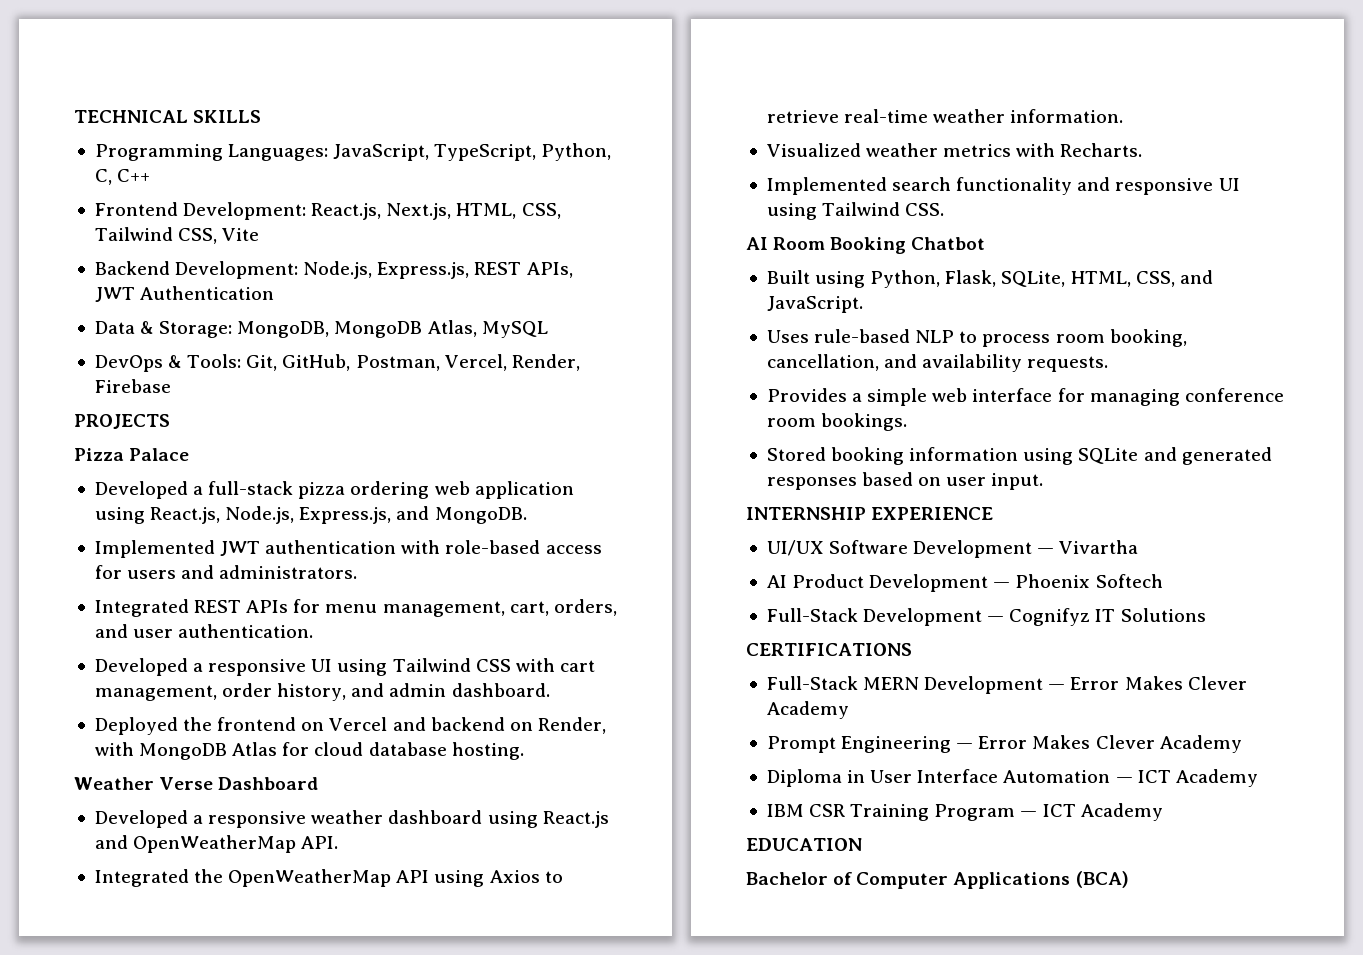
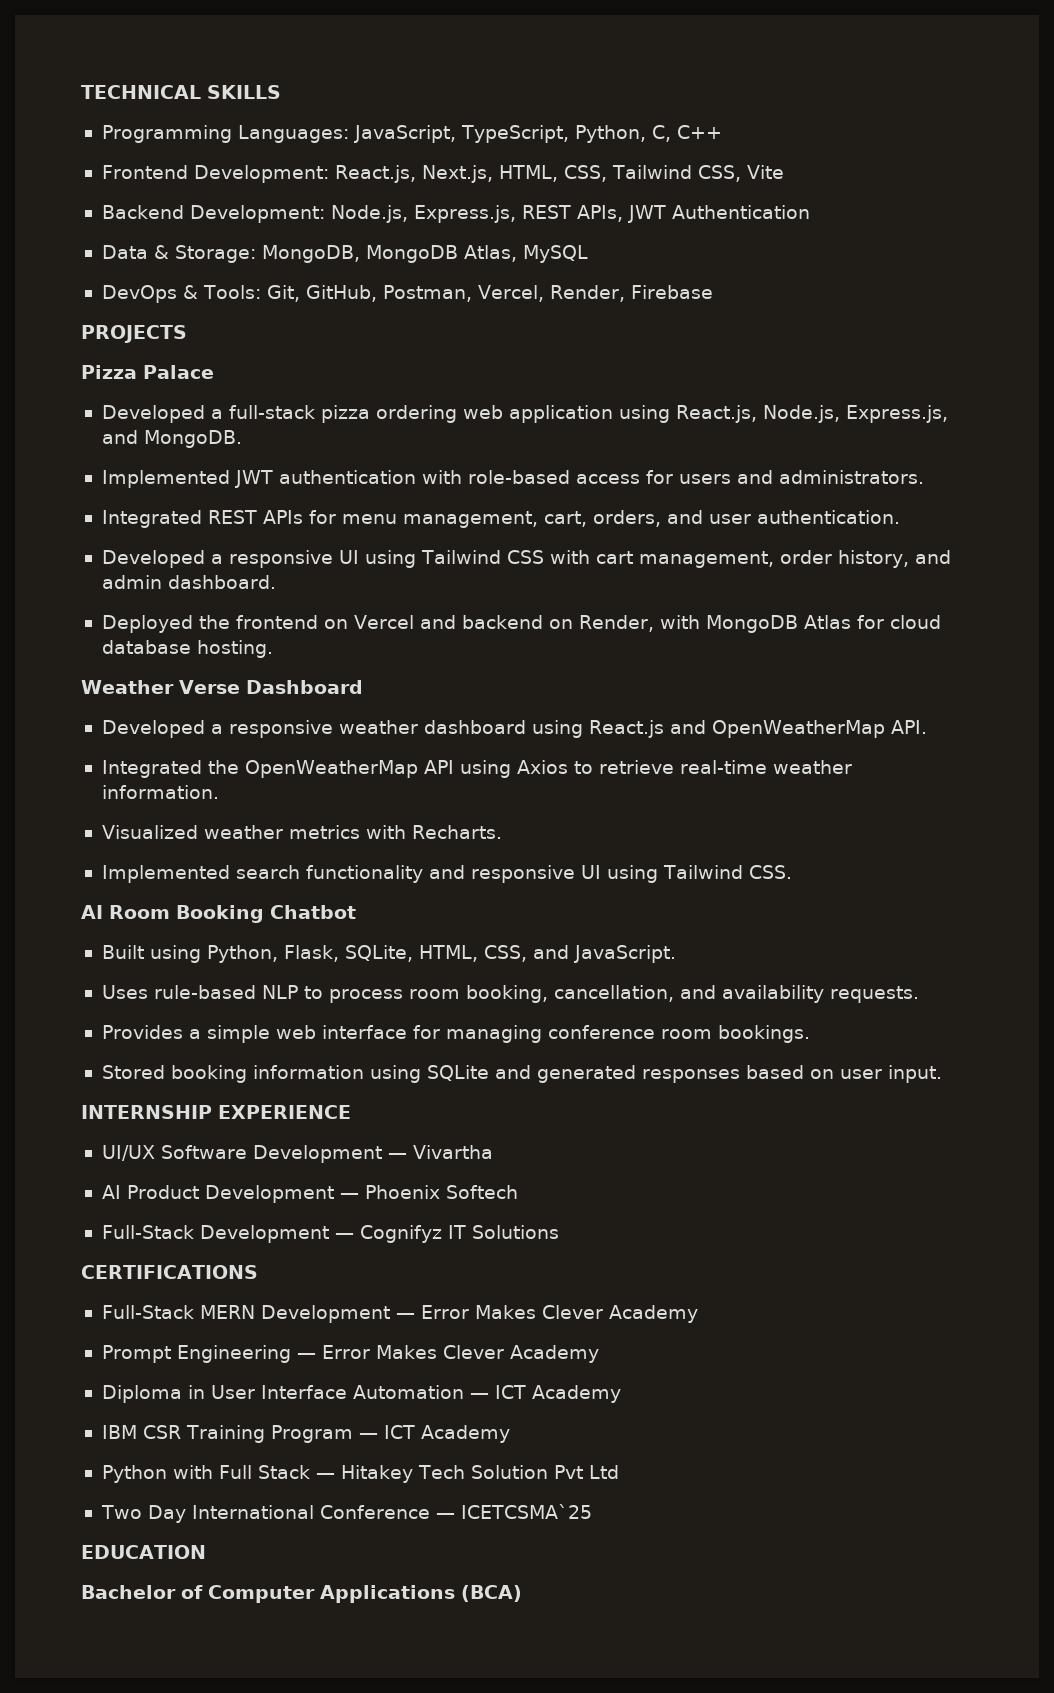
+ Python with Full Stack — Hitakey Tech Solution Pvt Ltd
+ Two Day International Conference — ICETCSMA`25

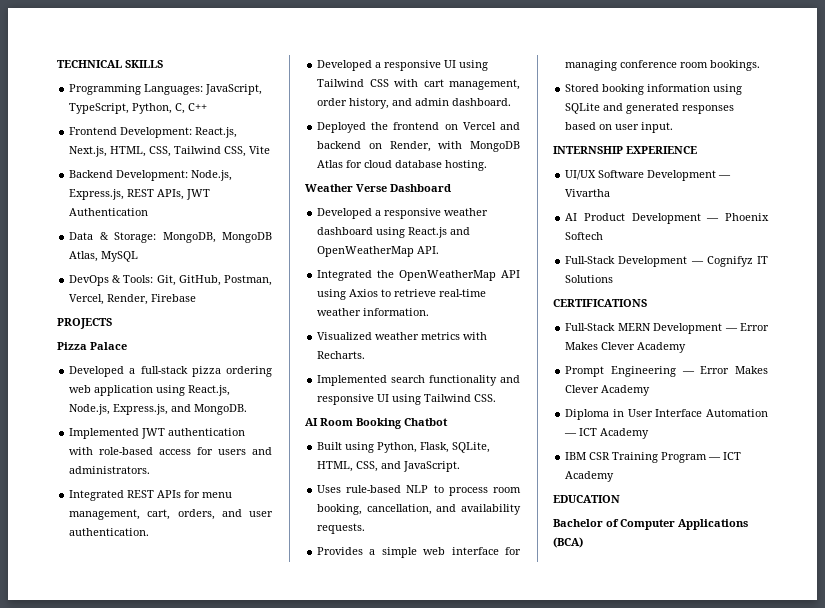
- Python with Full Stack — Hitakey Tech Solution Pvt Ltd
- Two Day International Conference — ICETCSMA`25

